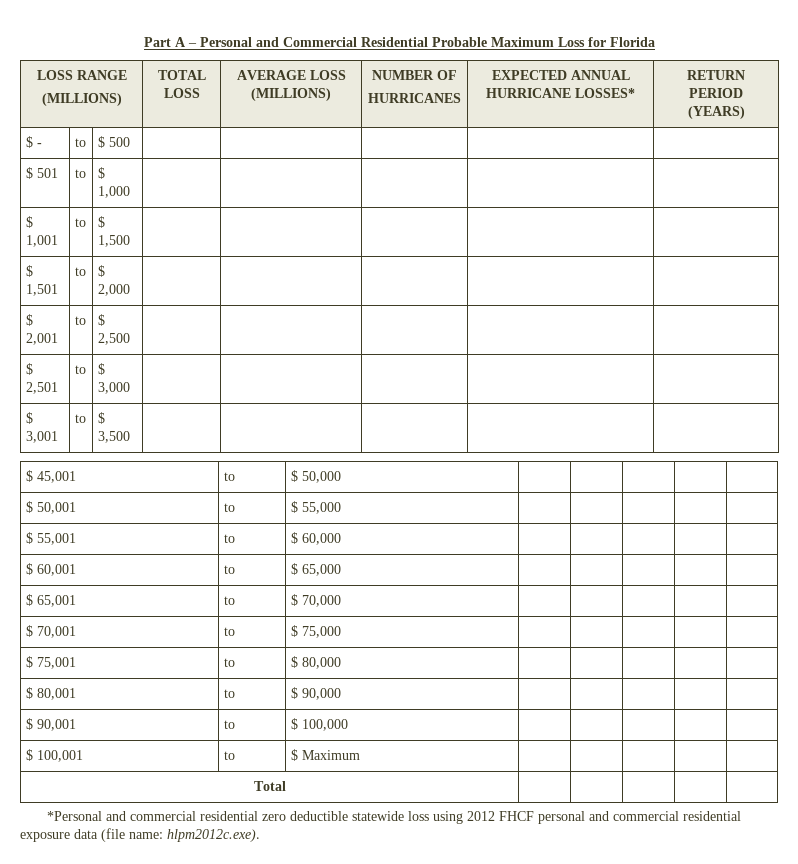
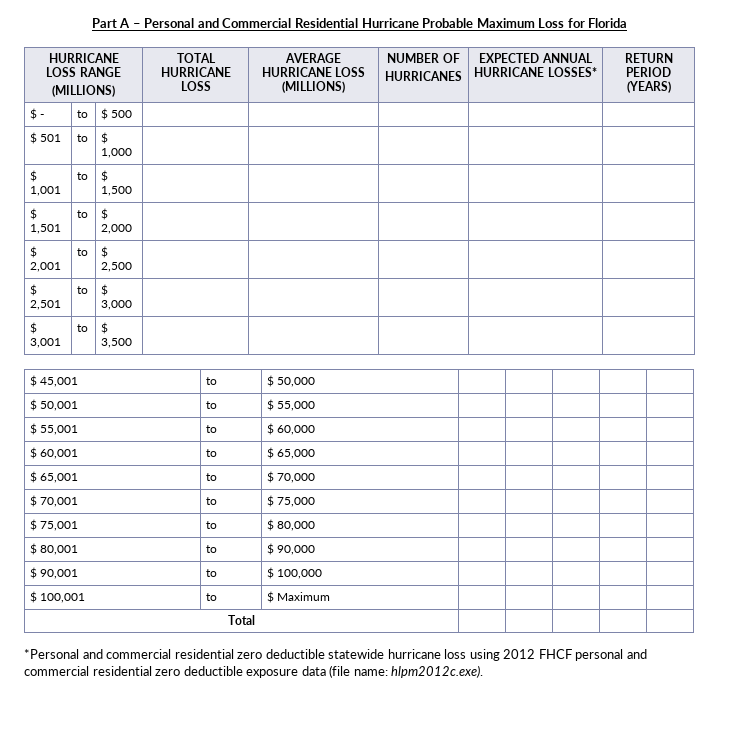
- Part A – Personal and Commercial Residential Probable Maximum Loss for Florida
+ Part A – Personal and Commercial Residential Hurricane Probable Maximum Loss for Florida
+ HURRICANE
  LOSS RANGE
- (MILLIONS) | TOTAL LOSS | AVERAGE LOSS (MILLIONS) | NUMBER OF
+ (MILLIONS) | TOTAL HURRICANE LOSS | AVERAGE HURRICANE LOSS (MILLIONS) | NUMBER OF
- *Personal and commercial residential zero deductible statewide loss using 2012 FHCF personal and commercial residential exposure data (file name: hlpm2012c.exe).
+ *Personal and commercial residential zero deductible statewide hurricane loss using 2012 FHCF personal and commercial residential zero deductible exposure data (file name: hlpm2012c.exe).

